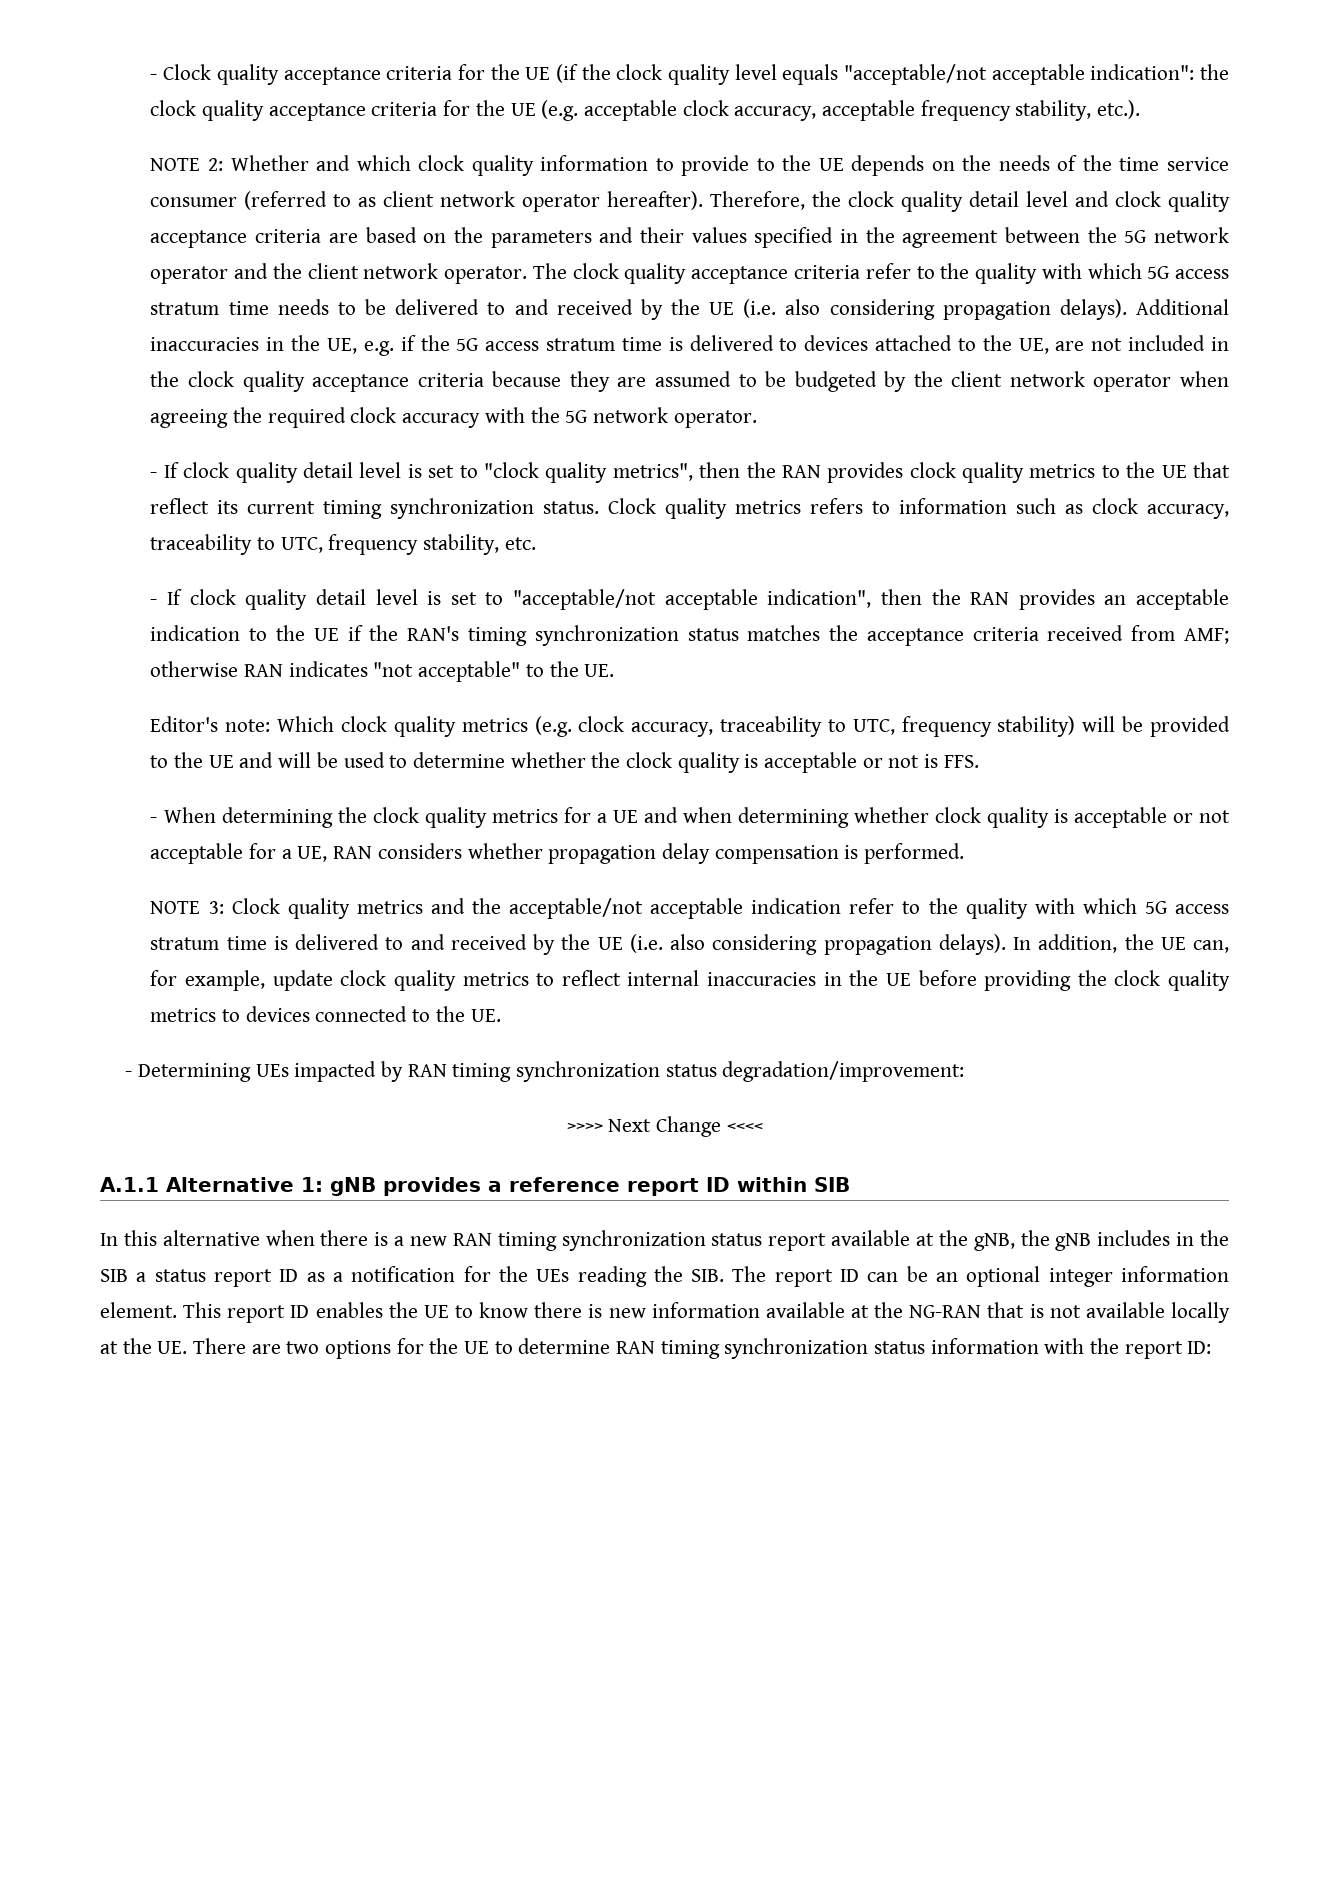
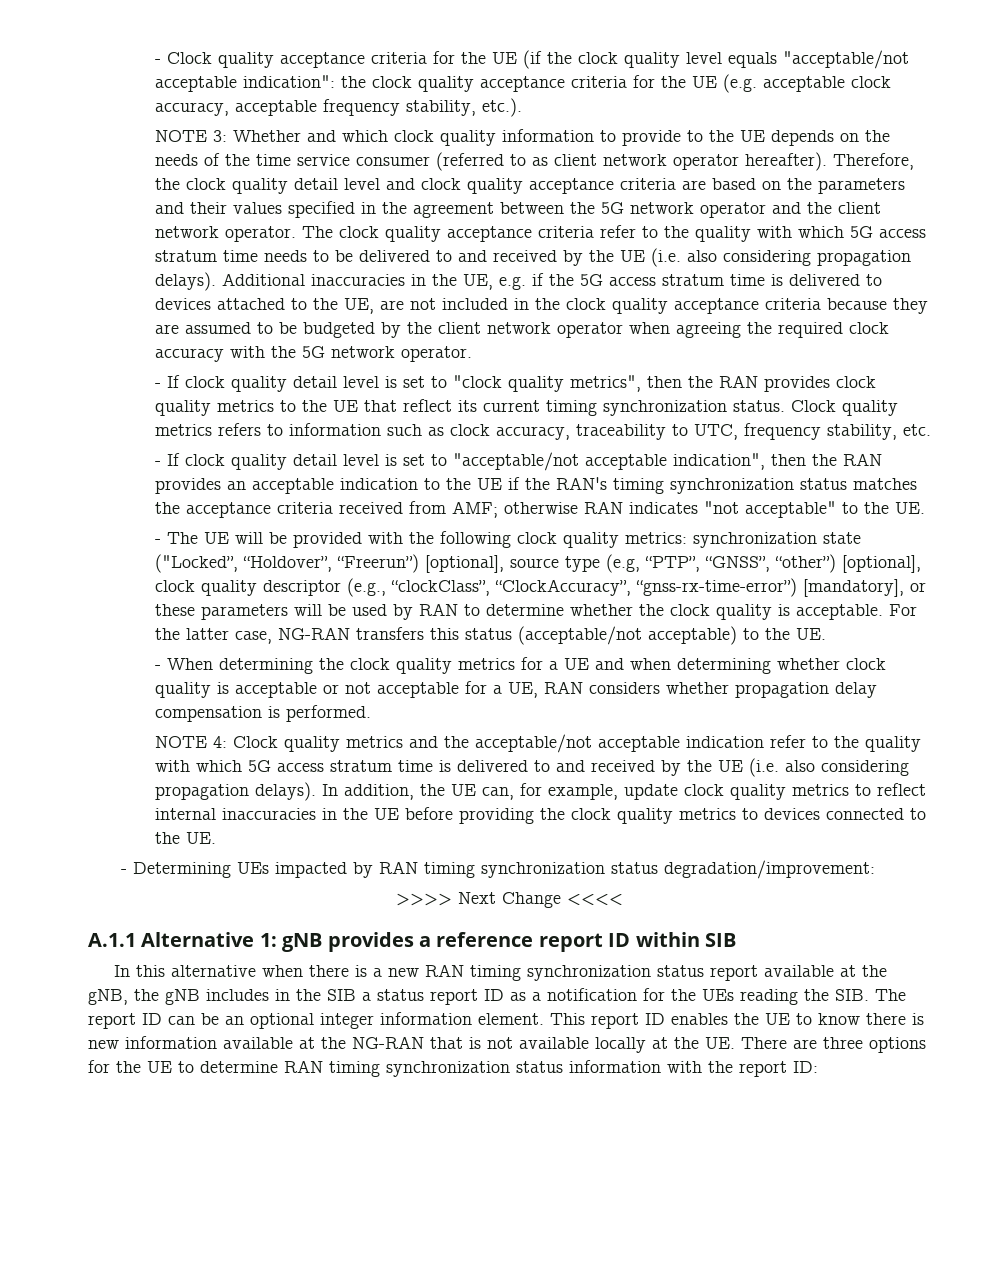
- NOTE 2: Whether and which clock quality information to provide to the UE depends on the needs of the time service consumer (referred to as client network operator hereafter).
+ NOTE 3: Whether and which clock quality information to provide to the UE depends on the needs of the time service consumer (referred to as client network operator hereafter).
- Editor's note: Which clock quality metrics (e.g. clock accuracy, traceability to UTC, frequency stability) will be provided to the UE and will be used to determine whether the clock quality is acceptable or not is FFS.
+ - The UE will be provided with the following clock quality metrics: synchronization state ("Locked”, “Holdover”, “Freerun”) [optional], source type (e.g, “PTP”, “GNSS”, “other”) [optional], clock quality descriptor (e.g., “clockClass”, “ClockAccuracy”, “gnss-rx-time-error”) [mandatory], or these parameters will be used by RAN to determine whether the clock quality is acceptable. For the latter case, NG-RAN transfers this status (acceptable/not acceptable) to the UE.
- NOTE 3: Clock quality metrics and the acceptable/not acceptable indication refer to the quality with which 5G access stratum time is delivered to and received by the UE (i.e. also considering propagation delays).
+ NOTE 4: Clock quality metrics and the acceptable/not acceptable indication refer to the quality with which 5G access stratum time is delivered to and received by the UE (i.e. also considering propagation delays).
- This report ID enables the UE to know there is new information available at the NG-RAN that is not available locally at the UE. There are two options for the UE to determine RAN timing synchronization status information with the report ID:
+ This report ID enables the UE to know there is new information available at the NG-RAN that is not available locally at the UE. There are three options for the UE to determine RAN timing synchronization status information with the report ID:

